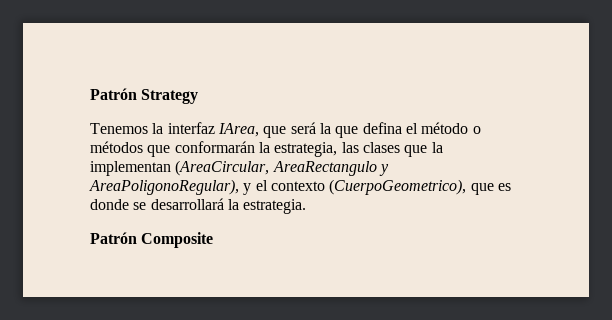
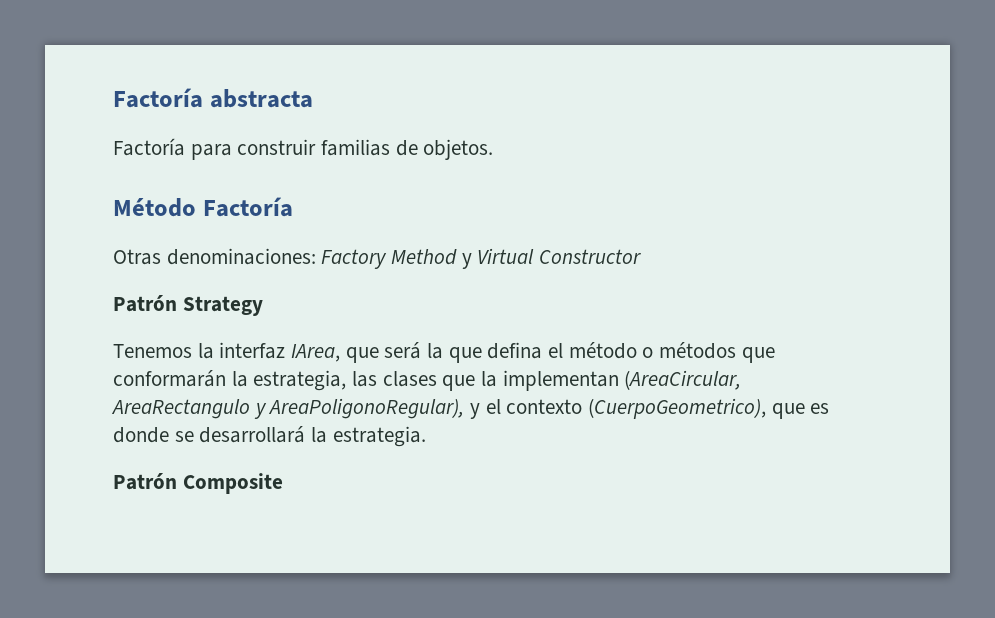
+ Factoría abstracta
+ Factoría para construir familias de objetos.
+ Método Factoría
+ Otras denominaciones: Factory Method y Virtual Constructor

